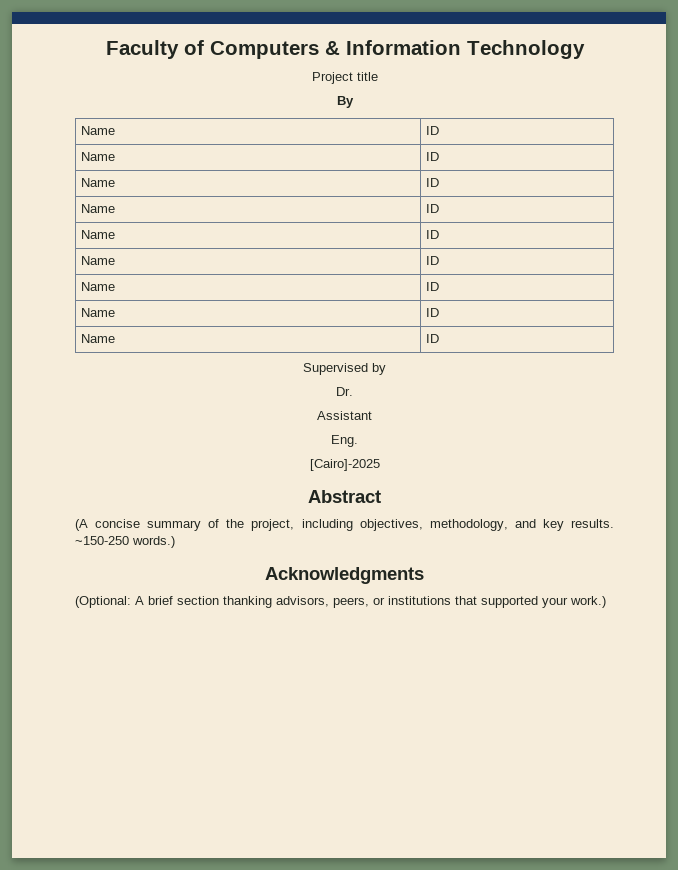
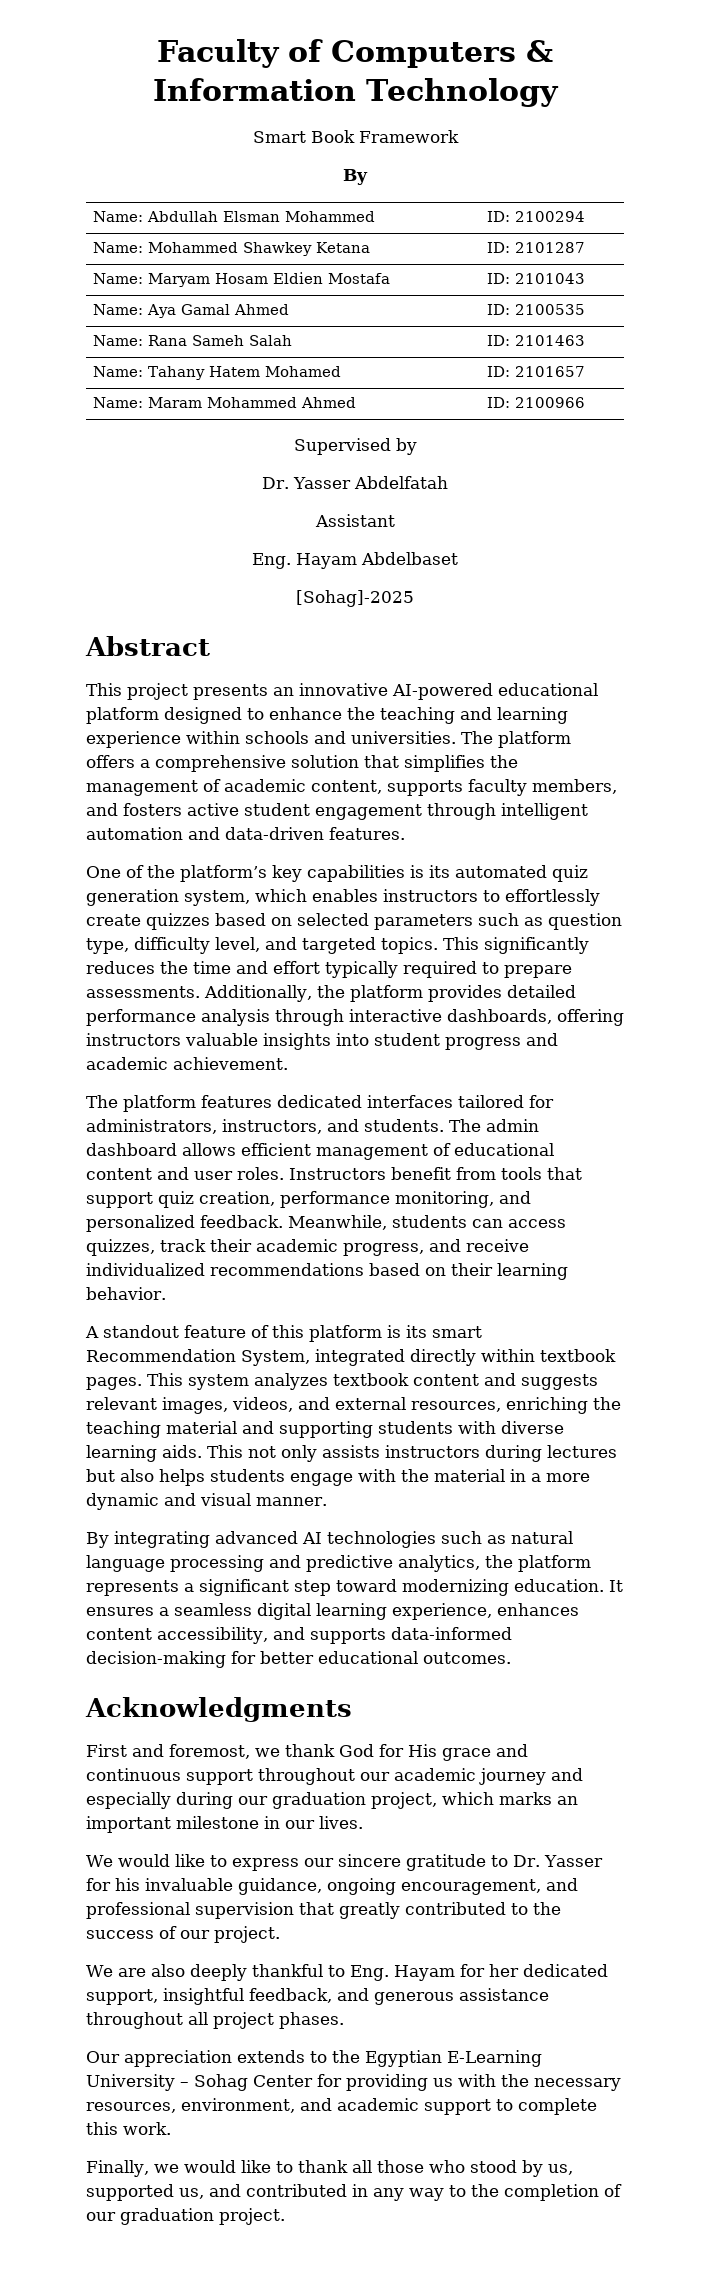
- Project title
+ Smart Book Framework
  By
- Name | ID
- Name | ID
- Name | ID
- Name | ID
- Name | ID
- Name | ID
- Name | ID
- Name | ID
- Name | ID
+ Name: Abdullah Elsman Mohammed | ID: 2100294
+ Name: Mohammed Shawkey Ketana | ID: 2101287
+ Name: Maryam Hosam Eldien Mostafa | ID: 2101043
+ Name: Aya Gamal Ahmed | ID: 2100535
+ Name: Rana Sameh Salah | ID: 2101463
+ Name: Tahany Hatem Mohamed | ID: 2101657
+ Name: Maram Mohammed Ahmed | ID: 2100966
- Dr.
+ Dr. Yasser Abdelfatah
- Eng.
- [Cairo]-2025
+ Eng. Hayam Abdelbaset
+ [Sohag]-2025
  Abstract
- (A concise summary of the project, including objectives, methodology, and key results. ~150-250 words.)
+ This project presents an innovative AI-powered educational platform designed to enhance the teaching and learning experience within schools and universities. The platform offers a comprehensive solution that simplifies the management of academic content, supports faculty members, and fosters active student engagement through intelligent automation and data-driven features.
+ One of the platform’s key capabilities is its automated quiz generation system, which enables instructors to effortlessly create quizzes based on selected parameters such as question type, difficulty level, and targeted topics. This significantly reduces the time and effort typically required to prepare assessments. Additionally, the platform provides detailed performance analysis through interactive dashboards, offering instructors valuable insights into student progress and academic achievement.
+ The platform features dedicated interfaces tailored for administrators, instructors, and students. The admin dashboard allows efficient management of educational content and user roles. Instructors benefit from tools that support quiz creation, performance monitoring, and personalized feedback. Meanwhile, students can access quizzes, track their academic progress, and receive individualized recommendations based on their learning behavior.
+ A standout feature of this platform is its smart Recommendation System, integrated directly within textbook pages. This system analyzes textbook content and suggests relevant images, videos, and external resources, enriching the teaching material and supporting students with diverse learning aids. This not only assists instructors during lectures but also helps students engage with the material in a more dynamic and visual manner.
+ By integrating advanced AI technologies such as natural language processing and predictive analytics, the platform represents a significant step toward modernizing education. It ensures a seamless digital learning experience, enhances content accessibility, and supports data-informed decision-making for better educational outcomes.
  Acknowledgments
- (Optional: A brief section thanking advisors, peers, or institutions that supported your work.)
+ First and foremost, we thank God for His grace and continuous support throughout our academic journey and especially during our graduation project, which marks an important milestone in our lives.
+ We would like to express our sincere gratitude to Dr. Yasser for his invaluable guidance, ongoing encouragement, and professional supervision that greatly contributed to the success of our project.
+ We are also deeply thankful to Eng. Hayam for her dedicated support, insightful feedback, and generous assistance throughout all project phases.
+ Our appreciation extends to the Egyptian E-Learning University – Sohag Center for providing us with the necessary resources, environment, and academic support to complete this work.
+ Finally, we would like to thank all those who stood by us, supported us, and contributed in any way to the completion of our graduation project.

